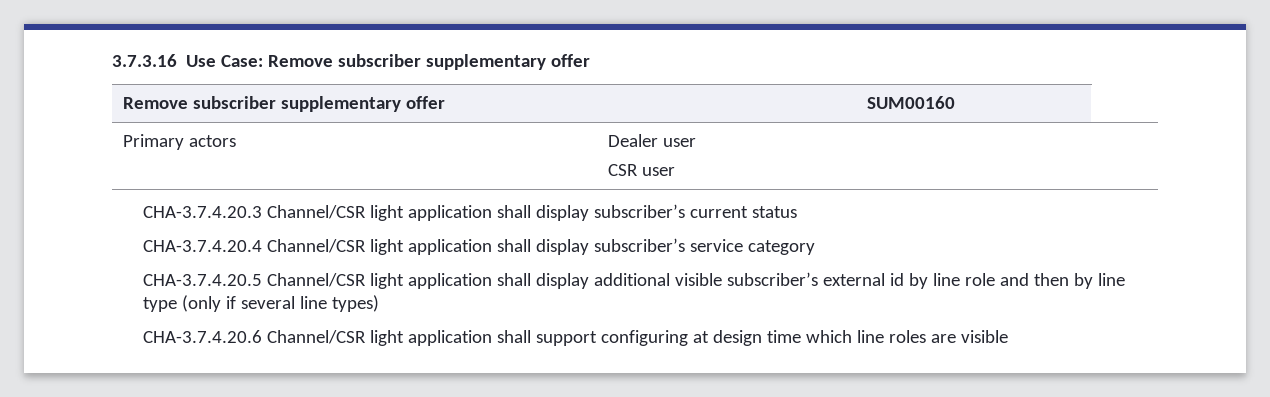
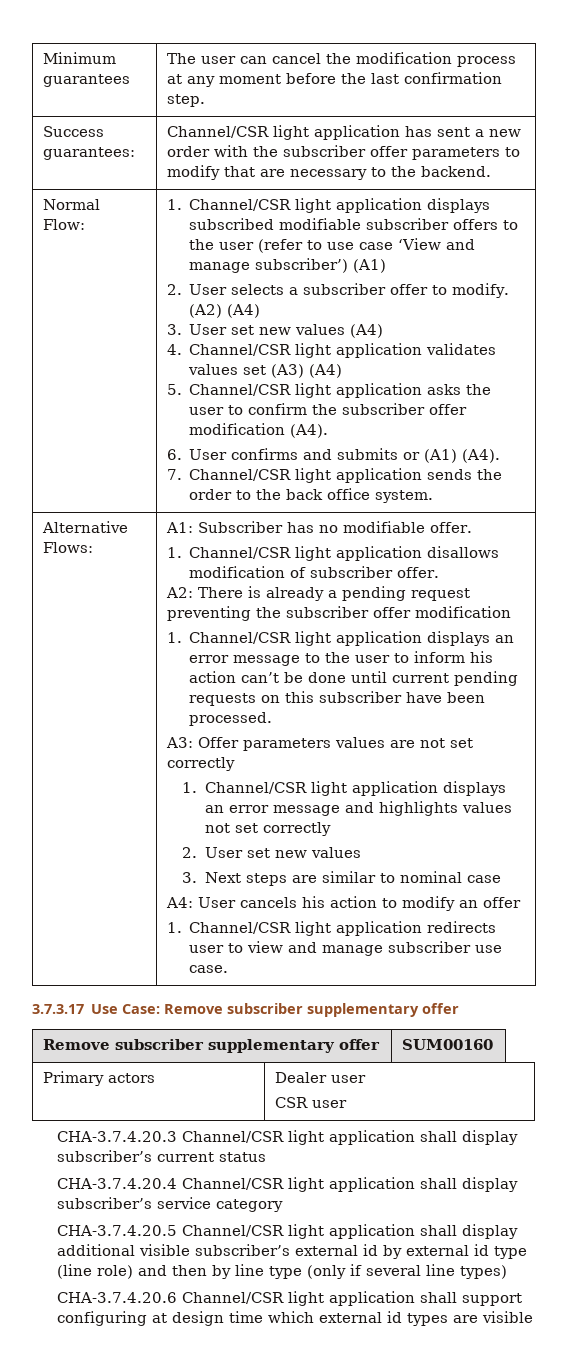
- 3.7.3.16 Use Case: Remove subscriber supplementary offer
+ Minimum guarantees | The user can cancel the modification process at any moment before the last confirmation step.
+ Success guarantees: | Channel/CSR light application has sent a new order with the subscriber offer parameters to modify that are necessary to the backend.
+ Normal Flow: | 1. Channel/CSR light application displays subscribed modifiable subscriber offers to the user (refer to use case ‘View and manage subscriber’) (A1)
+ 2. User selects a subscriber offer to modify. (A2) (A4)
+ 3. User set new values (A4)
+ 4. Channel/CSR light application validates values set (A3) (A4)
+ 5. Channel/CSR light application asks the user to confirm the subscriber offer modification (A4).
+ 6. User confirms and submits or (A1) (A4).
+ 7. Channel/CSR light application sends the order to the back office system.
+ Alternative Flows: | A1: Subscriber has no modifiable offer.
+ 1. Channel/CSR light application disallows modification of subscriber offer.
+ A2: There is already a pending request preventing the subscriber offer modification
+ 1. Channel/CSR light application displays an error message to the user to inform his action can’t be done until current pending requests on this subscriber have been processed.
+ A3: Offer parameters values are not set correctly
+ 1. Channel/CSR light application displays an error message and highlights values not set correctly
+ 2. User set new values
+ 3. Next steps are similar to nominal case
+ A4: User cancels his action to modify an offer
+ 1. Channel/CSR light application redirects user to view and manage subscriber use case.
+ 3.7.3.17 Use Case: Remove subscriber supplementary offer
- CHA-3.7.4.20.5 Channel/CSR light application shall display additional visible subscriber’s external id by line role and then by line type (only if several line types)
+ CHA-3.7.4.20.5 Channel/CSR light application shall display additional visible subscriber’s external id by external id type (line role) and then by line type (only if several line types)
- CHA-3.7.4.20.6 Channel/CSR light application shall support configuring at design time which line roles are visible
+ CHA-3.7.4.20.6 Channel/CSR light application shall support configuring at design time which external id types are visible

